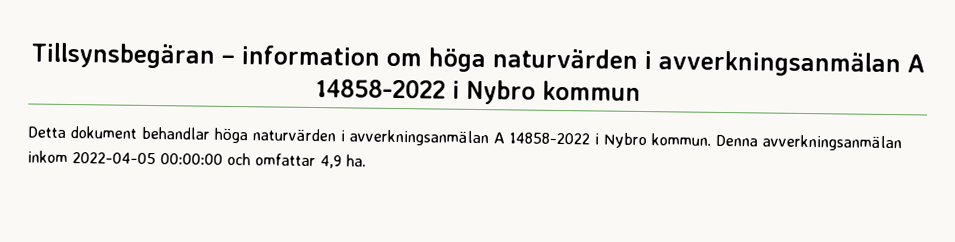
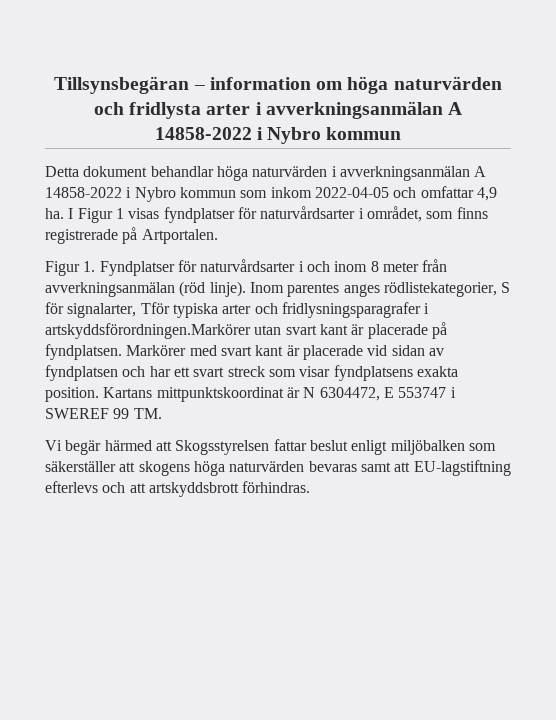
- Tillsynsbegäran – information om höga naturvärden i avverkningsanmälan A 14858-2022 i Nybro kommun
+ Tillsynsbegäran – information om höga naturvärden och fridlysta arter i avverkningsanmälan A 14858-2022 i Nybro kommun
- Detta dokument behandlar höga naturvärden i avverkningsanmälan A 14858-2022 i Nybro kommun. Denna avverkningsanmälan inkom 2022-04-05 00:00:00 och omfattar 4,9 ha.
+ Detta dokument behandlar höga naturvärden i avverkningsanmälan A 14858-2022 i Nybro kommun som inkom 2022-04-05 och omfattar 4,9 ha.
+ I Figur 1 visas fyndplatser för naturvårdsarter i området, som finns registrerade på Artportalen.
+ Figur 1. Fyndplatser för naturvårdsarter i och inom 8 meter från avverkningsanmälan (röd linje). Inom parentes anges rödlistekategorier, S för signalarter, Tför typiska arter och fridlysningsparagrafer i artskyddsförordningen.Markörer utan svart kant är placerade på fyndplatsen. Markörer med svart kant är placerade vid sidan av fyndplatsen och har ett svart streck som visar fyndplatsens exakta position. Kartans mittpunktskoordinat är N 6304472, E 553747 i SWEREF 99 TM.
+ Vi begär härmed att Skogsstyrelsen fattar beslut enligt miljöbalken som säkerställer att skogens höga naturvärden bevaras samt att EU-lagstiftning efterlevs och att artskyddsbrott förhindras.

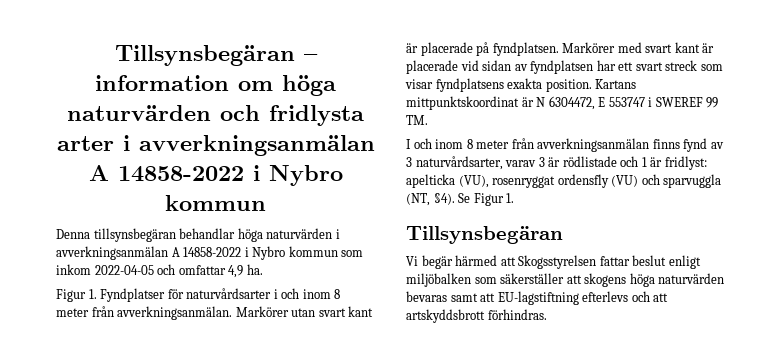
- Detta dokument behandlar höga naturvärden i avverkningsanmälan A 14858-2022 i Nybro kommun som inkom 2022-04-05 och omfattar 4,9 ha. I Figur 1 visas fyndplatser för naturvårdsarter i området, som finns registrerade på Artportalen.
+ Denna tillsynsbegäran behandlar höga naturvärden i avverkningsanmälan A 14858-2022 i Nybro kommun som inkom 2022-04-05 och omfattar 4,9 ha.
- Figur 1. Fyndplatser för naturvårdsarter i och inom 8 meter från avverkningsanmälan (röd linje). Inom parentes anges rödlistekategorier, S för signalarter, Tför typiska arter och fridlysningsparagrafer i artskyddsförordningen.Markörer utan svart kant är placerade på fyndplatsen.
+ Figur 1. Fyndplatser för naturvårdsarter i och inom 8 meter från avverkningsanmälan. Markörer utan svart kant är placerade på fyndplatsen.
- Markörer med svart kant är placerade vid sidan av fyndplatsen och har ett svart streck som visar fyndplatsens exakta position.
+ Markörer med svart kant är placerade vid sidan av fyndplatsen har ett svart streck som visar fyndplatsens exakta position.
+ I och inom 8 meter från avverkningsanmälan finns fynd av 3 naturvårdsarter, varav 3 är rödlistade och 1 är fridlyst: apelticka (VU), rosenryggat ordensfly (VU) och sparvuggla (NT, §4). Se Figur 1.
+ Tillsynsbegäran

